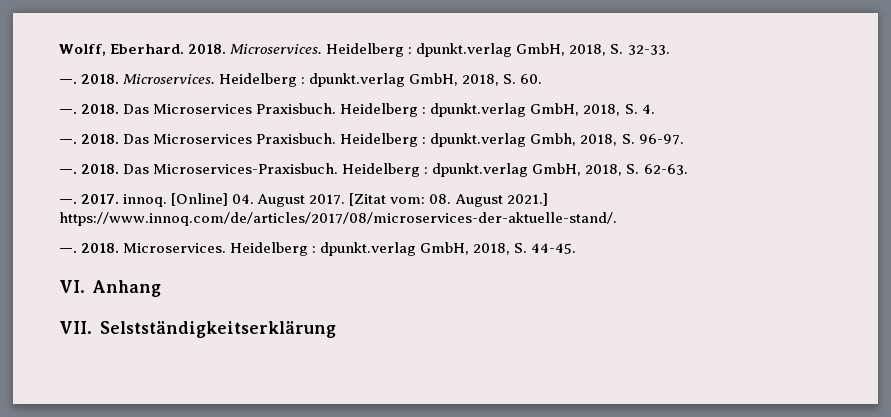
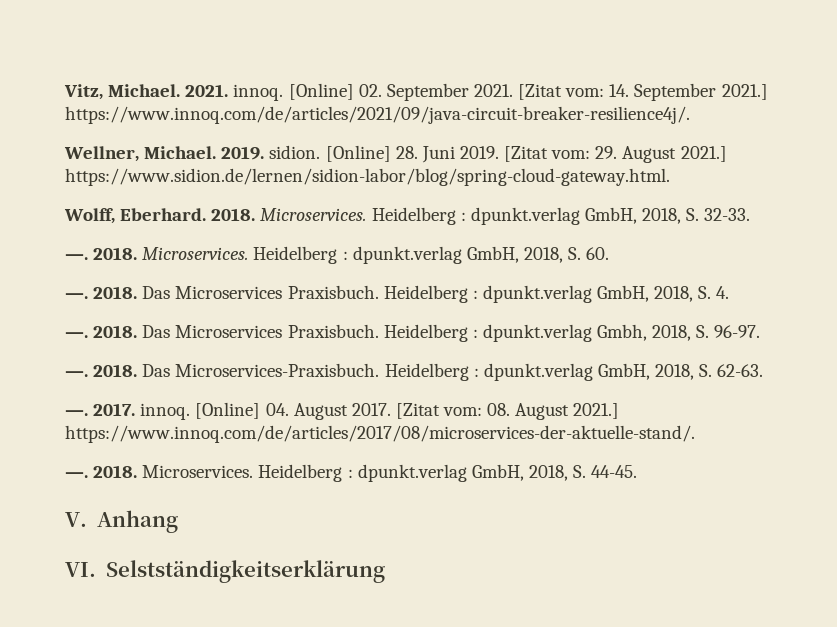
+ Vitz, Michael. 2021. innoq. [Online] 02. September 2021. [Zitat vom: 14. September 2021.] https://www.innoq.com/de/articles/2021/09/java-circuit-breaker-resilience4j/.
+ Wellner, Michael. 2019. sidion. [Online] 28. Juni 2019. [Zitat vom: 29. August 2021.] https://www.sidion.de/lernen/sidion-labor/blog/spring-cloud-gateway.html.
- VI. Anhang
+ V. Anhang
- VII. Selstständigkeitserklärung
+ VI. Selstständigkeitserklärung

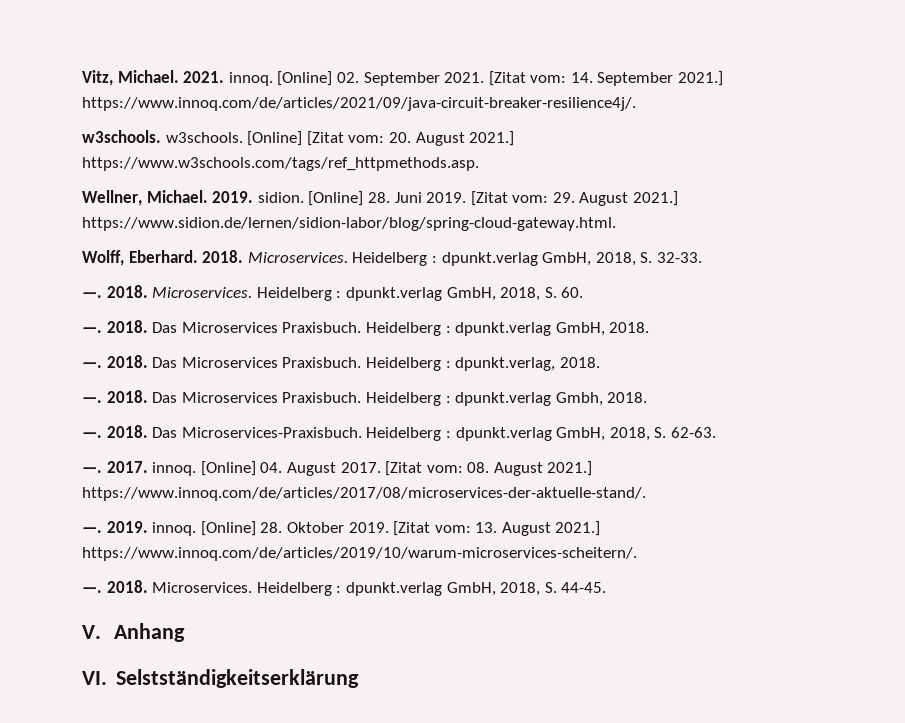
+ w3schools. w3schools. [Online] [Zitat vom: 20. August 2021.] https://www.w3schools.com/tags/ref_httpmethods.asp.
- Heidelberg : dpunkt.verlag GmbH, 2018, S. 4.
+ Heidelberg : dpunkt.verlag GmbH, 2018.
+ —. 2018. Das Microservices Praxisbuch. Heidelberg : dpunkt.verlag, 2018.
- Heidelberg : dpunkt.verlag Gmbh, 2018, S. 96-97.
+ Heidelberg : dpunkt.verlag Gmbh, 2018.
+ —. 2019. innoq. [Online] 28. Oktober 2019. [Zitat vom: 13. August 2021.] https://www.innoq.com/de/articles/2019/10/warum-microservices-scheitern/.

